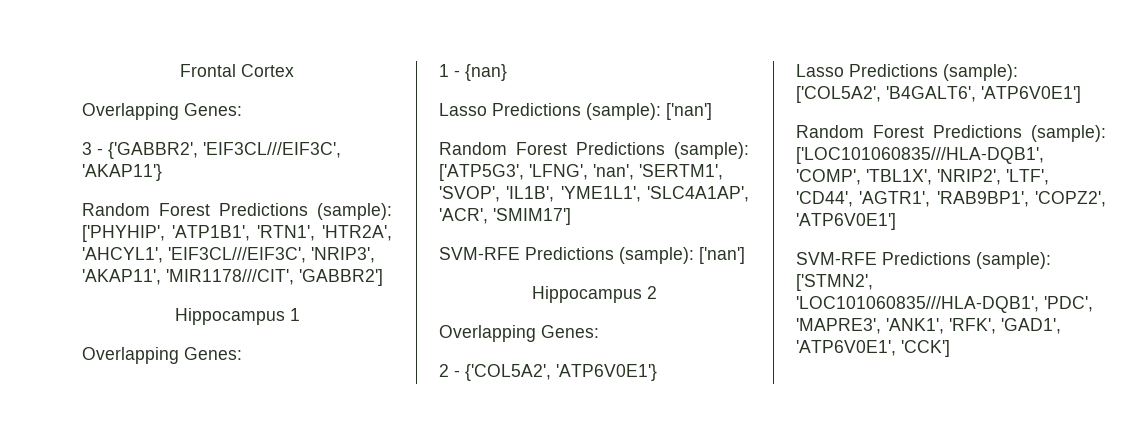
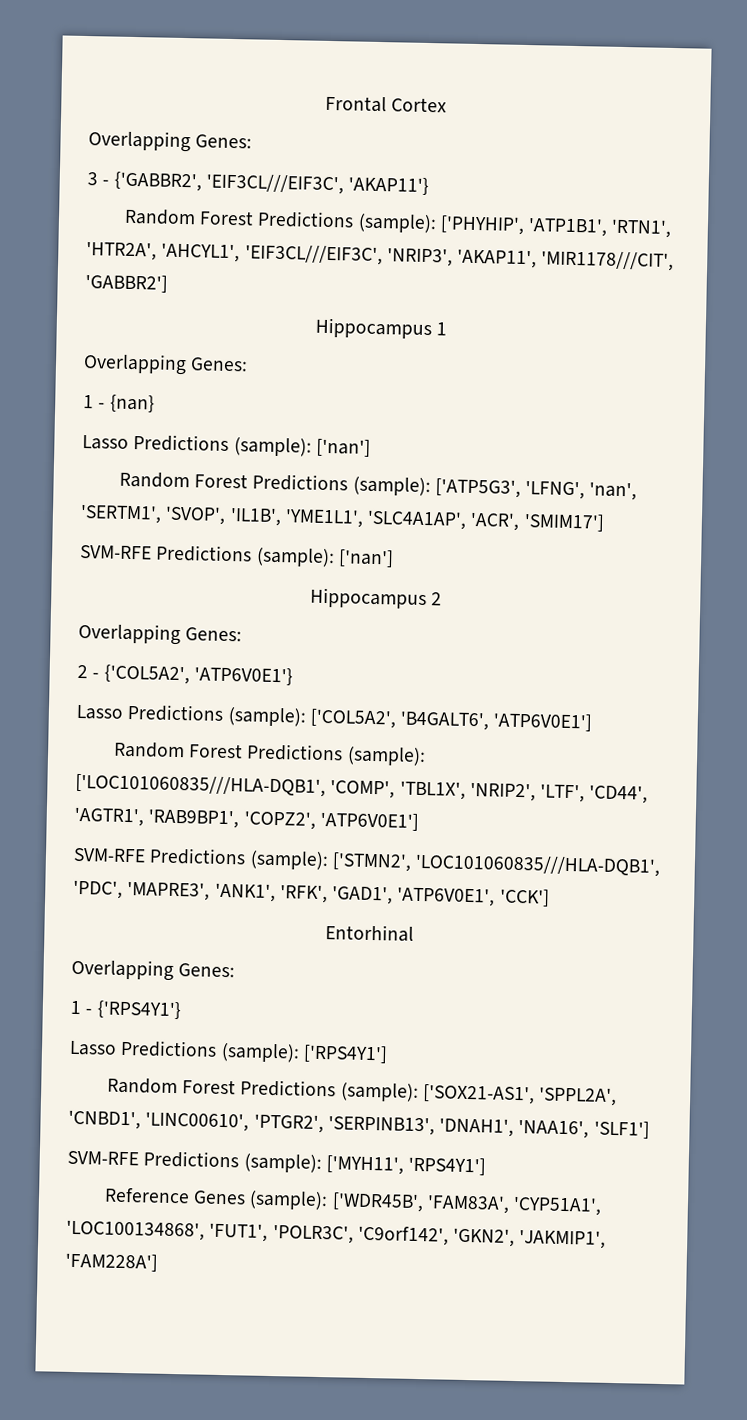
+ Entorhinal
+ Overlapping Genes:
+ 1 - {'RPS4Y1'}
+ Lasso Predictions (sample): ['RPS4Y1']
+ Random Forest Predictions (sample): ['SOX21-AS1', 'SPPL2A', 'CNBD1', 'LINC00610', 'PTGR2', 'SERPINB13', 'DNAH1', 'NAA16', 'SLF1']
+ SVM-RFE Predictions (sample): ['MYH11', 'RPS4Y1']
+ Reference Genes (sample): ['WDR45B', 'FAM83A', 'CYP51A1', 'LOC100134868', 'FUT1', 'POLR3C', 'C9orf142', 'GKN2', 'JAKMIP1', 'FAM228A']

